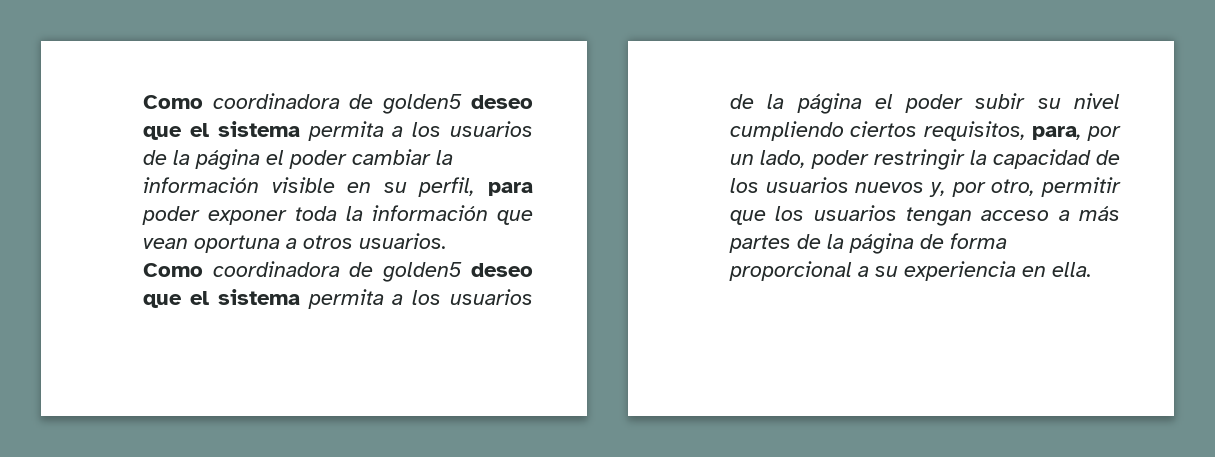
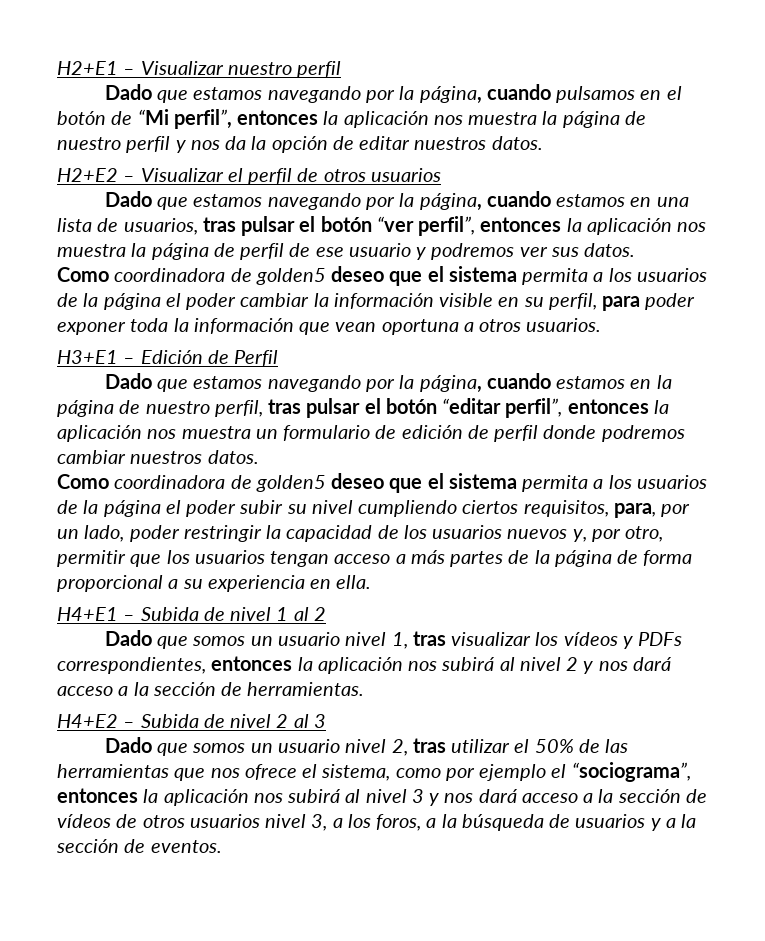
+ H2+E1 – Visualizar nuestro perfil
+ Dado que estamos navegando por la página, cuando pulsamos en el botón de “Mi perfil”, entonces la aplicación nos muestra la página de nuestro perfil y nos da la opción de editar nuestros datos.
+ H2+E2 – Visualizar el perfil de otros usuarios
+ Dado que estamos navegando por la página, cuando estamos en una lista de usuarios, tras pulsar el botón “ver perfil”, entonces la aplicación nos muestra la página de perfil de ese usuario y podremos ver sus datos.
+ H3+E1 – Edición de Perfil
+ Dado que estamos navegando por la página, cuando estamos en la página de nuestro perfil, tras pulsar el botón “editar perfil”, entonces la aplicación nos muestra un formulario de edición de perfil donde podremos cambiar nuestros datos.
+ H4+E1 – Subida de nivel 1 al 2
+ Dado que somos un usuario nivel 1, tras visualizar los vídeos y PDFs correspondientes, entonces la aplicación nos subirá al nivel 2 y nos dará acceso a la sección de herramientas.
+ H4+E2 – Subida de nivel 2 al 3
+ Dado que somos un usuario nivel 2, tras utilizar el 50% de las herramientas que nos ofrece el sistema, como por ejemplo el “sociograma”, entonces la aplicación nos subirá al nivel 3 y nos dará acceso a la sección de vídeos de otros usuarios nivel 3, a los foros, a la búsqueda de usuarios y a la sección de eventos.

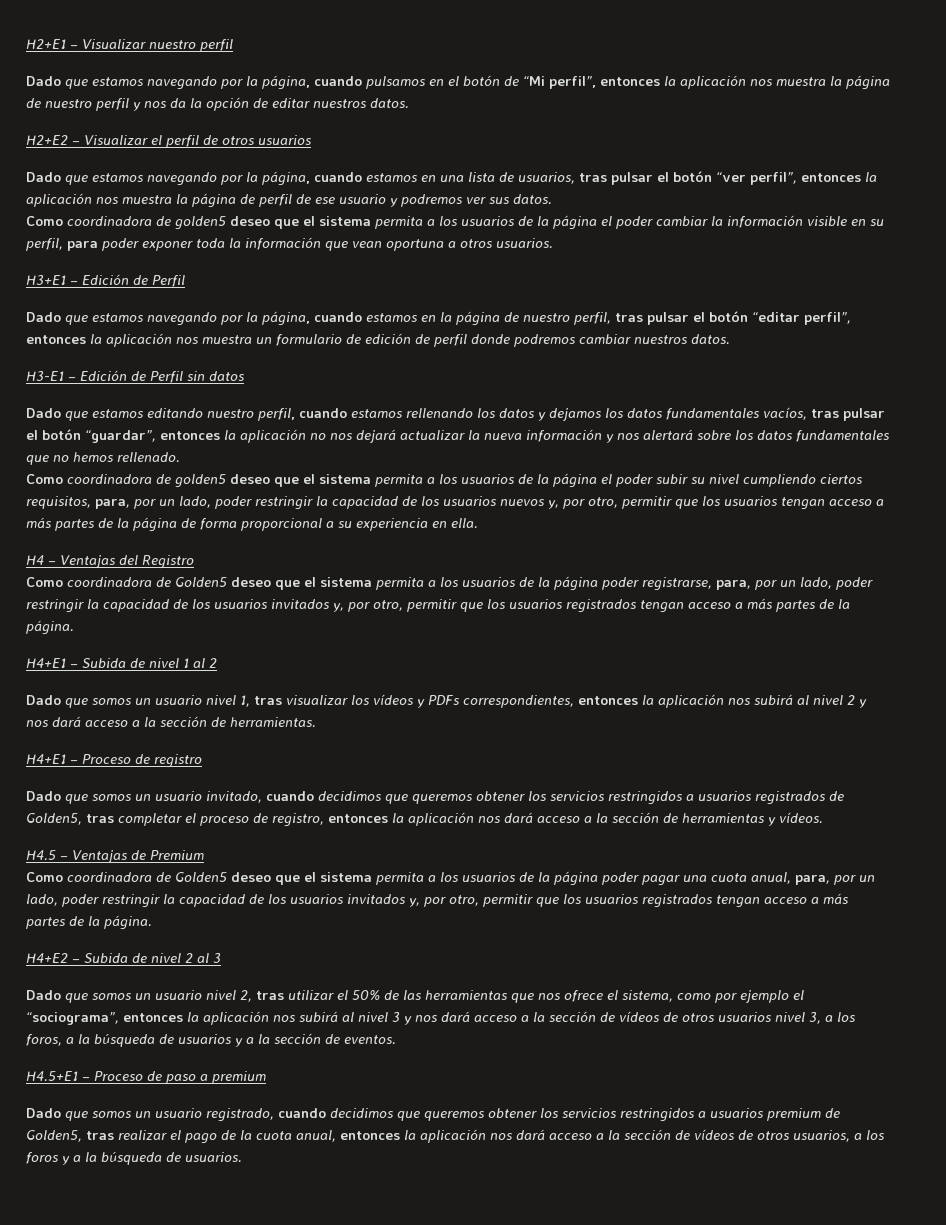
+ H3-E1 – Edición de Perfil sin datos
+ Dado que estamos editando nuestro perfil, cuando estamos rellenando los datos y dejamos los datos fundamentales vacíos, tras pulsar el botón “guardar”, entonces la aplicación no nos dejará actualizar la nueva información y nos alertará sobre los datos fundamentales que no hemos rellenado.
+ H4 – Ventajas del Registro
+ Como coordinadora de Golden5 deseo que el sistema permita a los usuarios de la página poder registrarse, para, por un lado, poder restringir la capacidad de los usuarios invitados y, por otro, permitir que los usuarios registrados tengan acceso a más partes de la página.
+ H4+E1 – Proceso de registro
+ Dado que somos un usuario invitado, cuando decidimos que queremos obtener los servicios restringidos a usuarios registrados de Golden5, tras completar el proceso de registro, entonces la aplicación nos dará acceso a la sección de herramientas y vídeos.
+ H4.5 – Ventajas de Premium
+ Como coordinadora de Golden5 deseo que el sistema permita a los usuarios de la página poder pagar una cuota anual, para, por un lado, poder restringir la capacidad de los usuarios invitados y, por otro, permitir que los usuarios registrados tengan acceso a más partes de la página.
+ H4.5+E1 – Proceso de paso a premium
+ Dado que somos un usuario registrado, cuando decidimos que queremos obtener los servicios restringidos a usuarios premium de Golden5, tras realizar el pago de la cuota anual, entonces la aplicación nos dará acceso a la sección de vídeos de otros usuarios, a los foros y a la búsqueda de usuarios.

